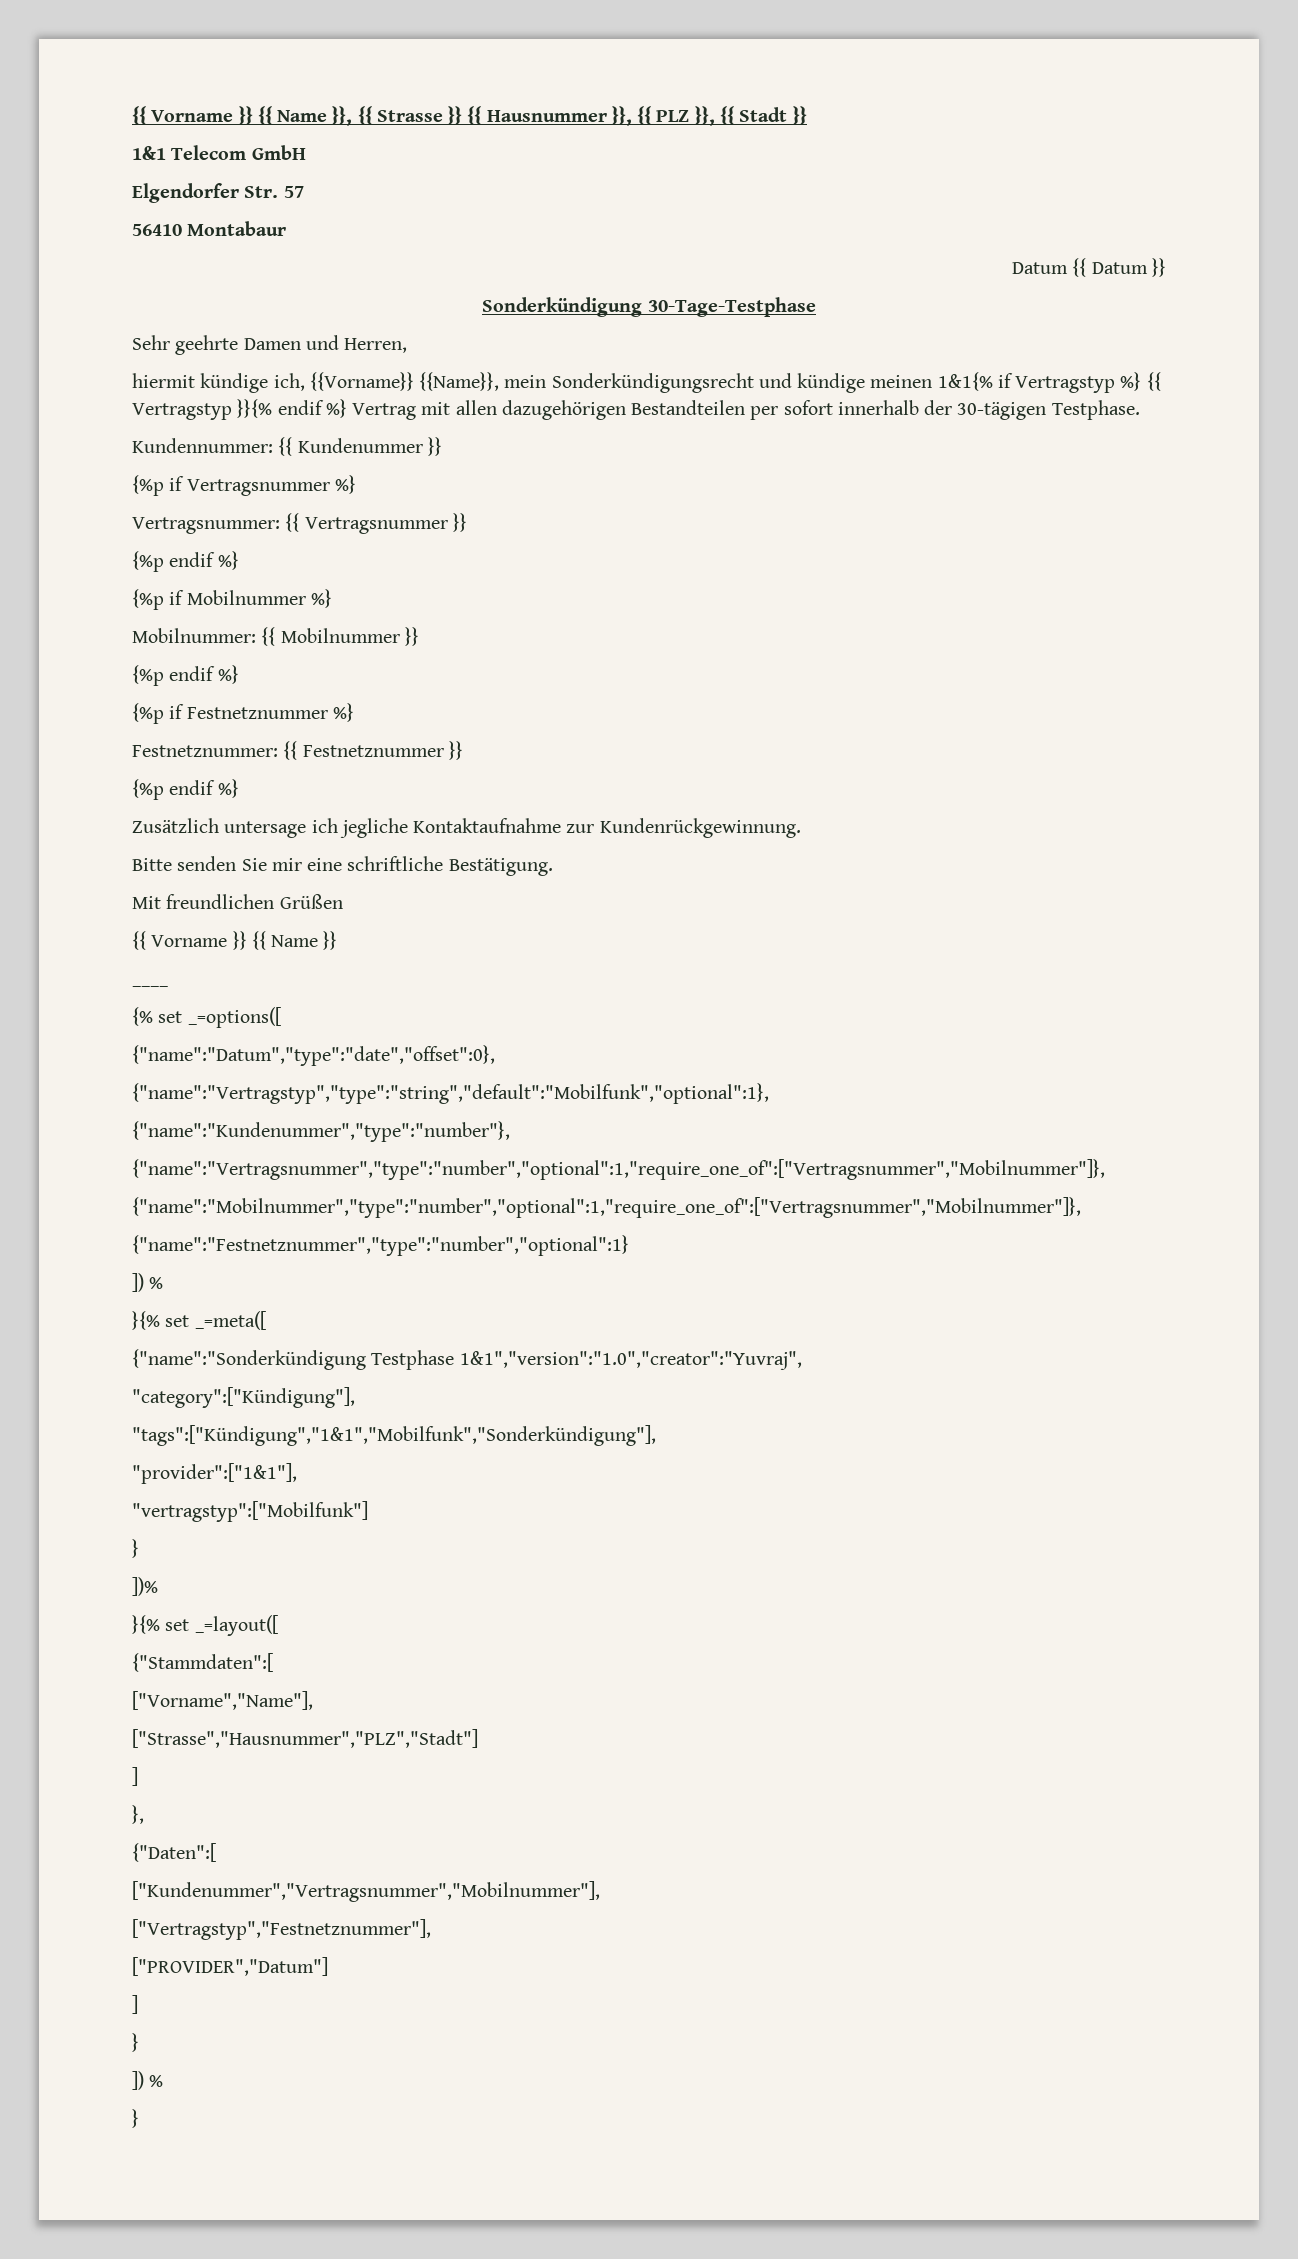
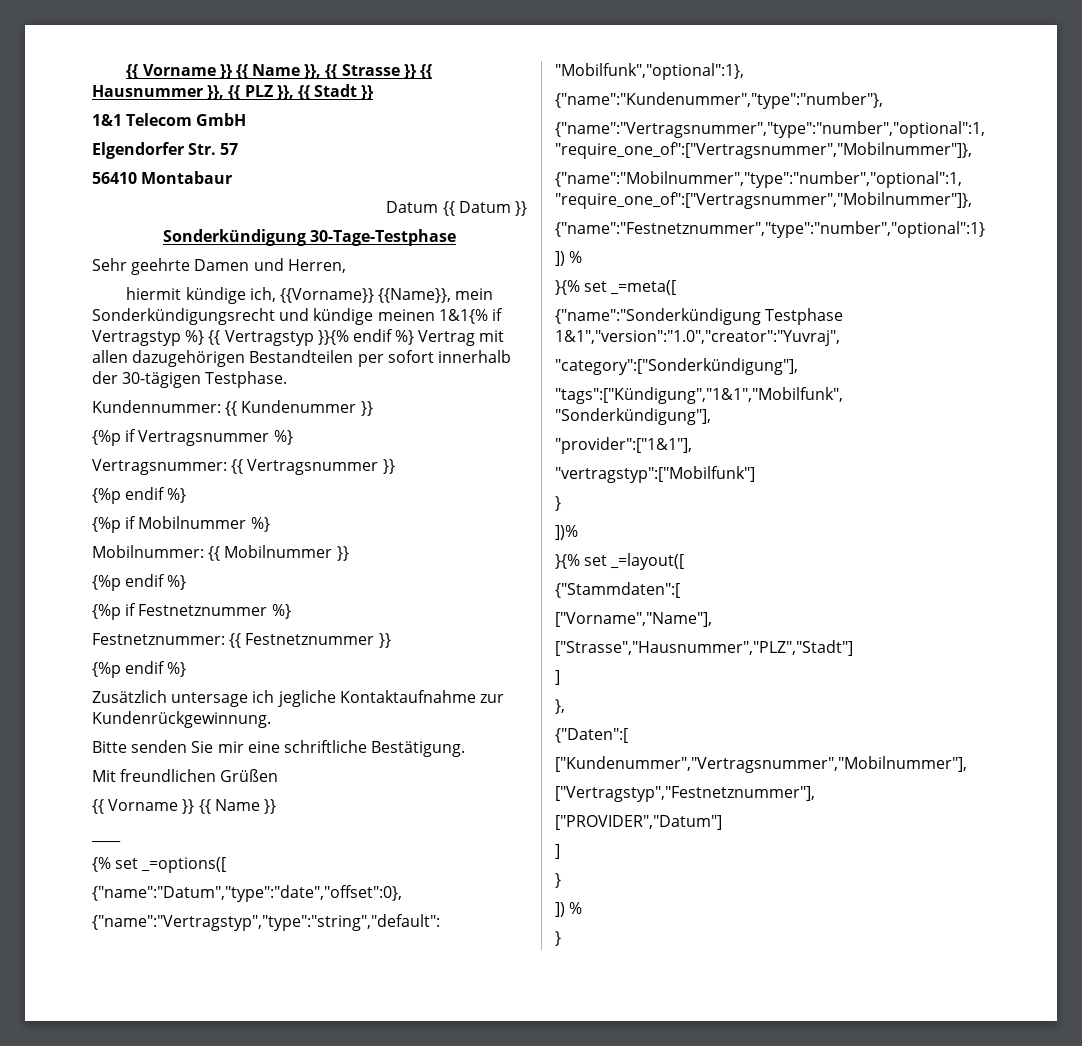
- "category":["Kündigung"],
+ "category":["Sonderkündigung"],

